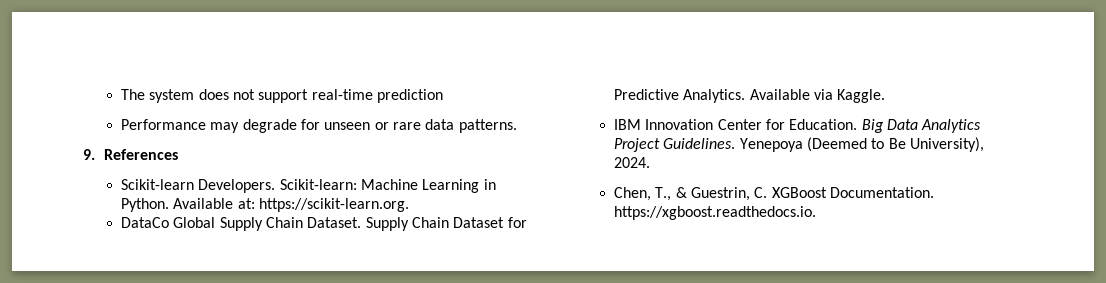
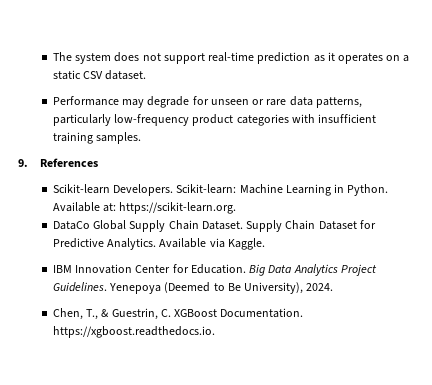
- The system does not support real-time prediction
+ The system does not support real-time prediction as it operates on a static CSV dataset.
- Performance may degrade for unseen or rare data patterns.
+ Performance may degrade for unseen or rare data patterns, particularly low-frequency product categories with insufficient training samples.

